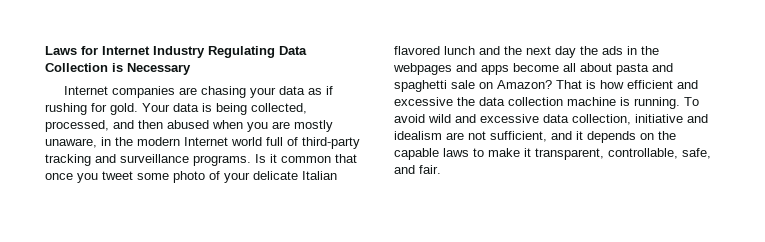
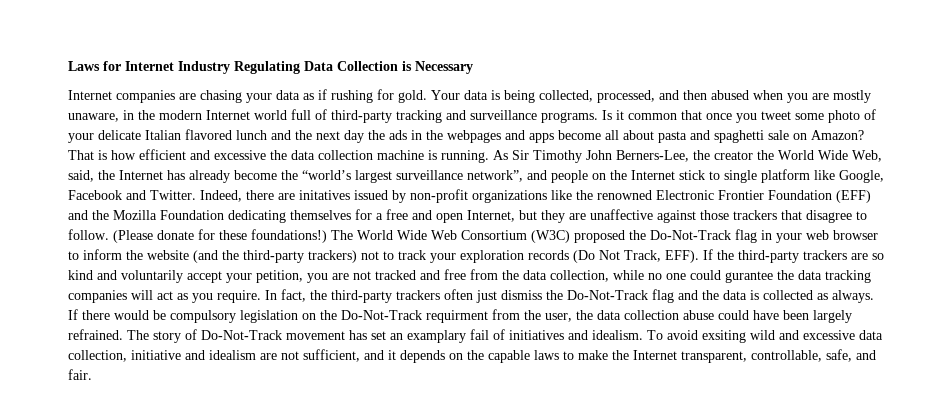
+ As Sir Timothy John Berners-Lee, the creator the World Wide Web, said, the Internet has already become the “world’s largest surveillance network”, and people on the Internet stick to single platform like Google, Facebook and Twitter. Indeed, there are initatives issued by non-profit organizations like the renowned Electronic Frontier Foundation (EFF) and the Mozilla Foundation dedicating themselves for a free and open Internet, but they are unaffective against those trackers that disagree to follow. (Please donate for these foundations!) The World Wide Web Consortium (W3C) proposed the Do-Not-Track flag in your web browser to inform the website (and the third-party trackers) not to track your exploration records (Do Not Track, EFF). If the third-party trackers are so kind and voluntarily accept your petition, you are not tracked and free from the data collection, while no one could gurantee the data tracking companies will act as you require. In fact, the third-party trackers often just dismiss the Do-Not-Track flag and the data is collected as always. If there would be compulsory legislation on the Do-Not-Track requirment from the user, the data collection abuse could have been largely refrained. The story of Do-Not-Track movement has set an examplary fail of initiatives and idealism.
- To avoid wild and excessive data collection, initiative and idealism are not sufficient, and it depends on the capable laws to make it transparent, controllable, safe, and fair.
+ To avoid exsiting wild and excessive data collection, initiative and idealism are not sufficient, and it depends on the capable laws to make the Internet transparent, controllable, safe, and fair.

